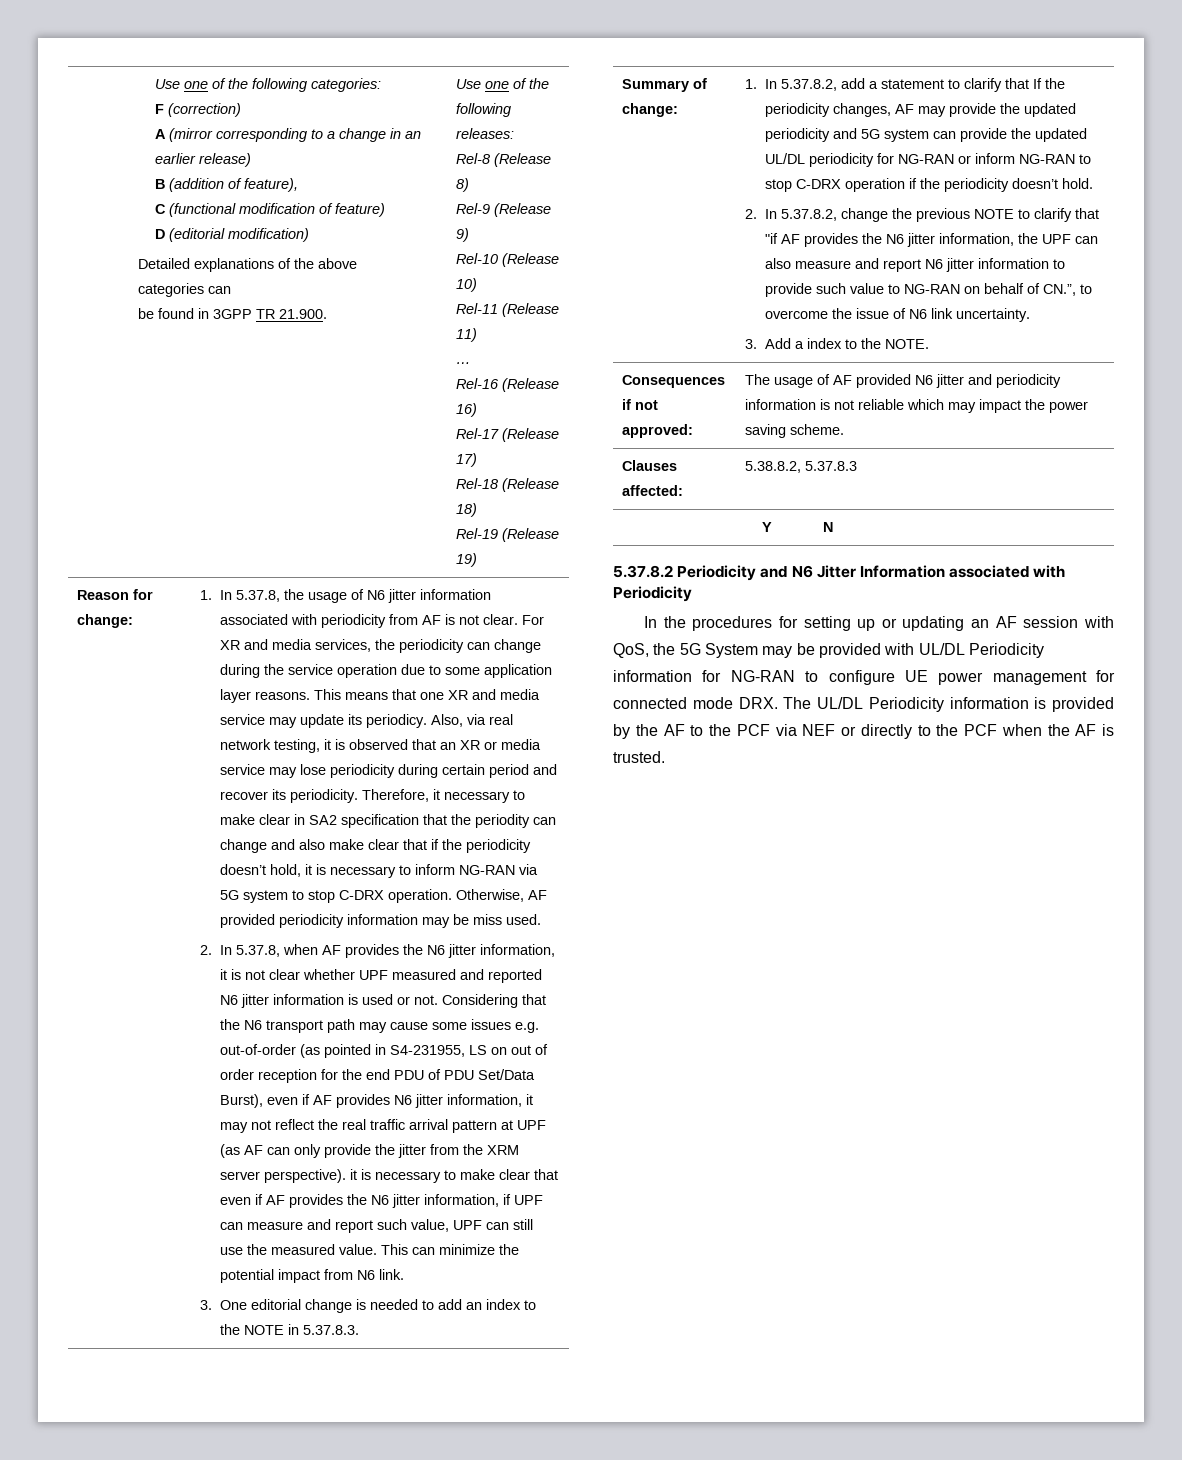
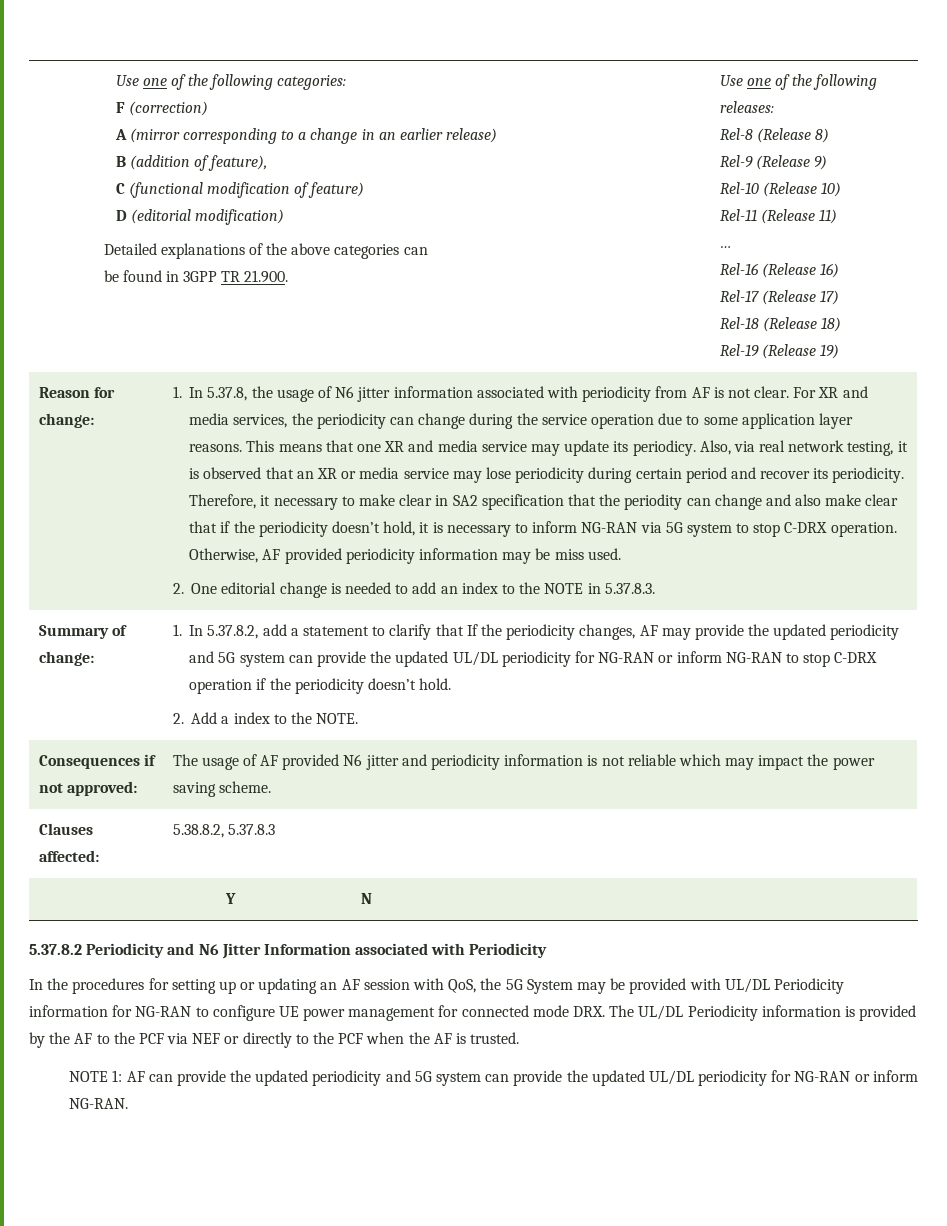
- 2. In 5.37.8, when AF provides the N6 jitter information, it is not clear whether UPF measured and reported N6 jitter information is used or not. Considering that the N6 transport path may cause some issues e.g. out-of-order (as pointed in S4-231955, LS on out of order reception for the end PDU of PDU Set/Data Burst), even if AF provides N6 jitter information, it may not reflect the real traffic arrival pattern at UPF (as AF can only provide the jitter from the XRM server perspective). it is necessary to make clear that even if AF provides the N6 jitter information, if UPF can measure and report such value, UPF can still use the measured value. This can minimize the potential impact from N6 link.
- 3. One editorial change is needed to add an index to the NOTE in 5.37.8.3.
+ 2. One editorial change is needed to add an index to the NOTE in 5.37.8.3.
- 2. In 5.37.8.2, change the previous NOTE to clarify that "if AF provides the N6 jitter information, the UPF can also measure and report N6 jitter information to provide such value to NG-RAN on behalf of CN.”, to overcome the issue of N6 link uncertainty.
- 3. Add a index to the NOTE.
+ 2. Add a index to the NOTE.
+ NOTE 1: AF can provide the updated periodicity and 5G system can provide the updated UL/DL periodicity for NG-RAN or inform NG-RAN.

